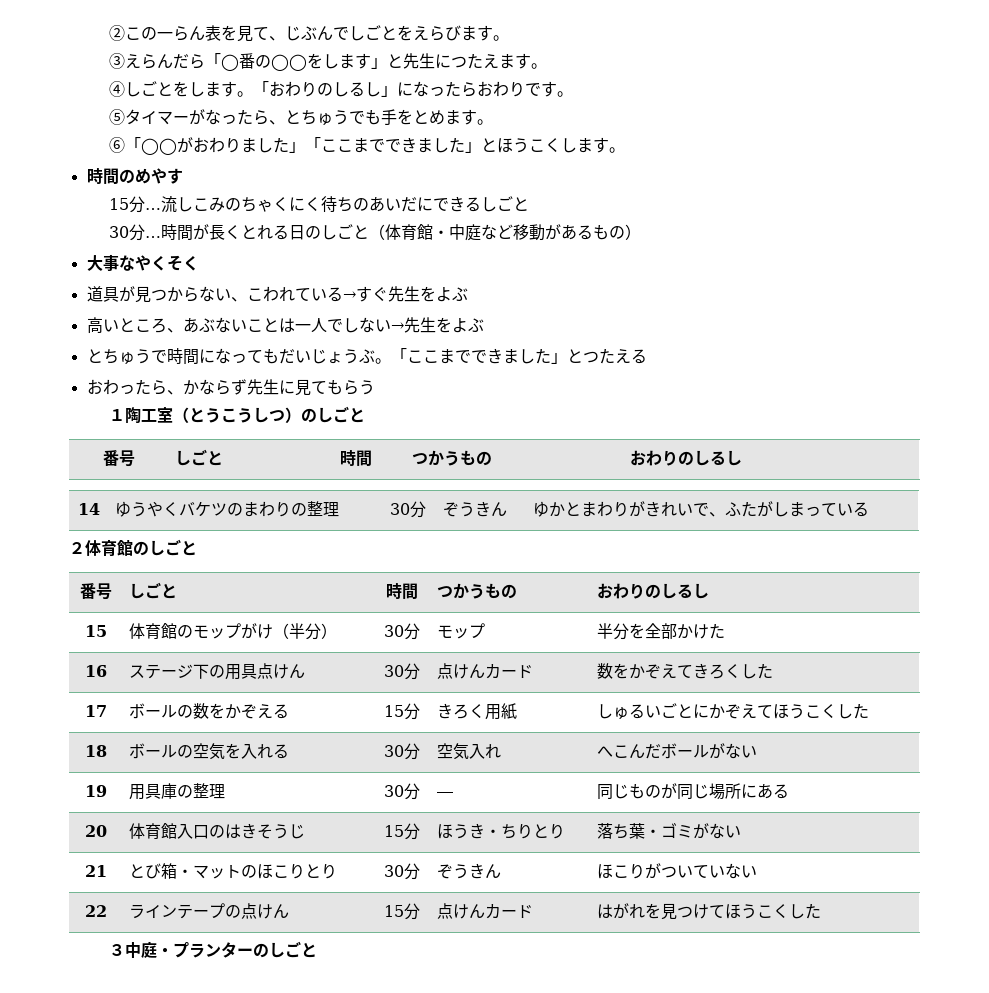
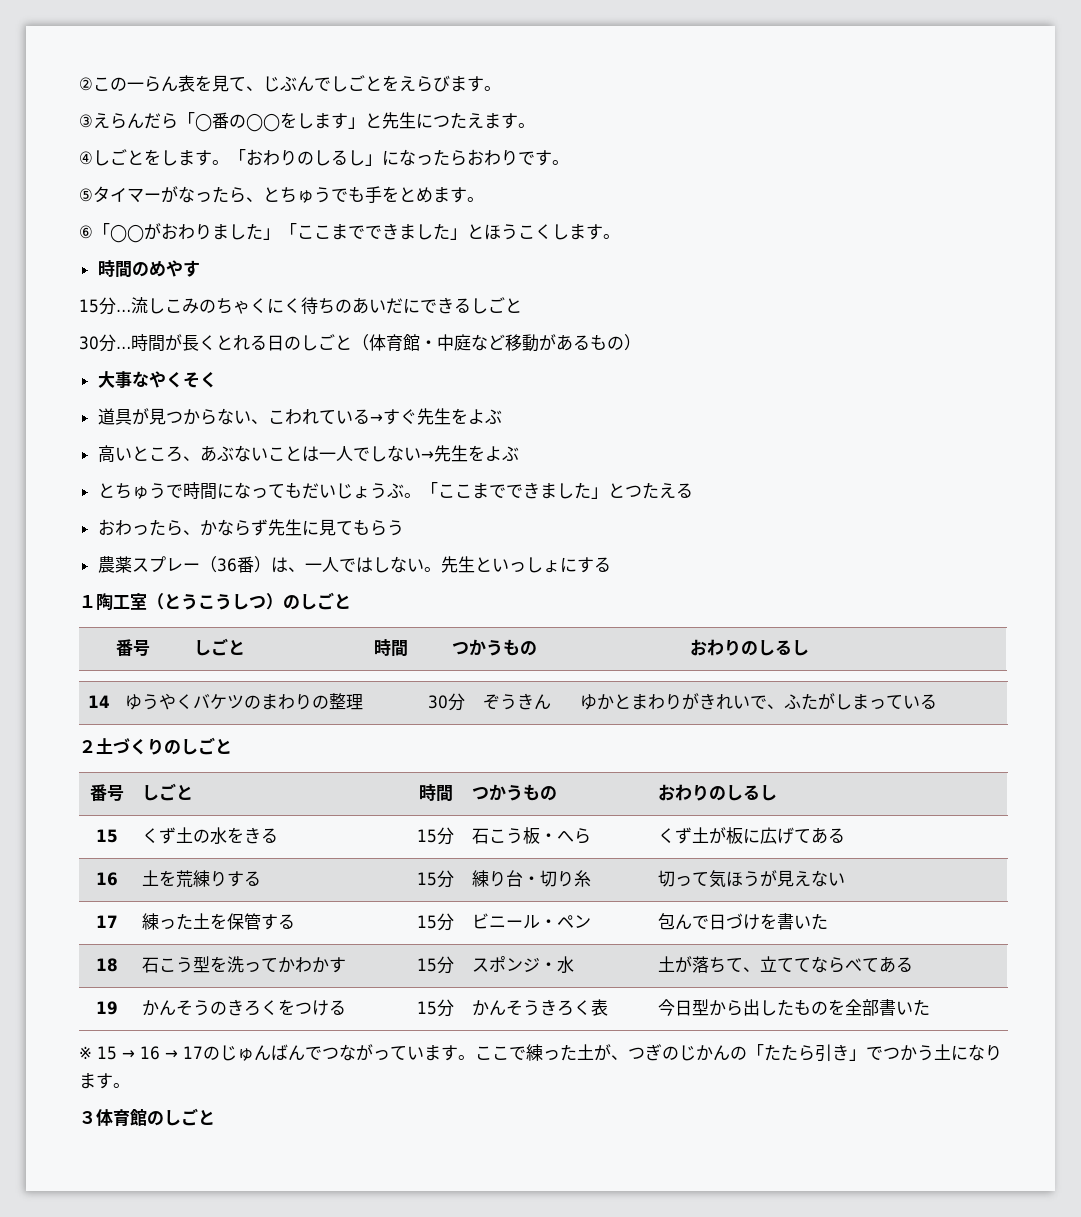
+ 農薬スプレー（36番）は、一人ではしない。先生といっしょにする
- ２体育館のしごと
+ ２土づくりのしごと
- 15 | 体育館のモップがけ（半分） | 30分 | モップ | 半分を全部かけた
- 16 | ステージ下の用具点けん | 30分 | 点けんカード | 数をかぞえてきろくした
- 17 | ボールの数をかぞえる | 15分 | きろく用紙 | しゅるいごとにかぞえてほうこくした
- 18 | ボールの空気を入れる | 30分 | 空気入れ | へこんだボールがない
- 19 | 用具庫の整理 | 30分 | ― | 同じものが同じ場所にある
- 20 | 体育館入口のはきそうじ | 15分 | ほうき・ちりとり | 落ち葉・ゴミがない
- 21 | とび箱・マットのほこりとり | 30分 | ぞうきん | ほこりがついていない
- 22 | ラインテープの点けん | 15分 | 点けんカード | はがれを見つけてほうこくした
- ３中庭・プランターのしごと
+ 15 | くず土の水をきる | 15分 | 石こう板・へら | くず土が板に広げてある
+ 16 | 土を荒練りする | 15分 | 練り台・切り糸 | 切って気ほうが見えない
+ 17 | 練った土を保管する | 15分 | ビニール・ペン | 包んで日づけを書いた
+ 18 | 石こう型を洗ってかわかす | 15分 | スポンジ・水 | 土が落ちて、立ててならべてある
+ 19 | かんそうのきろくをつける | 15分 | かんそうきろく表 | 今日型から出したものを全部書いた
+ ※ 15 → 16 → 17のじゅんばんでつながっています。ここで練った土が、つぎのじかんの「たたら引き」でつかう土になります。
+ ３体育館のしごと

